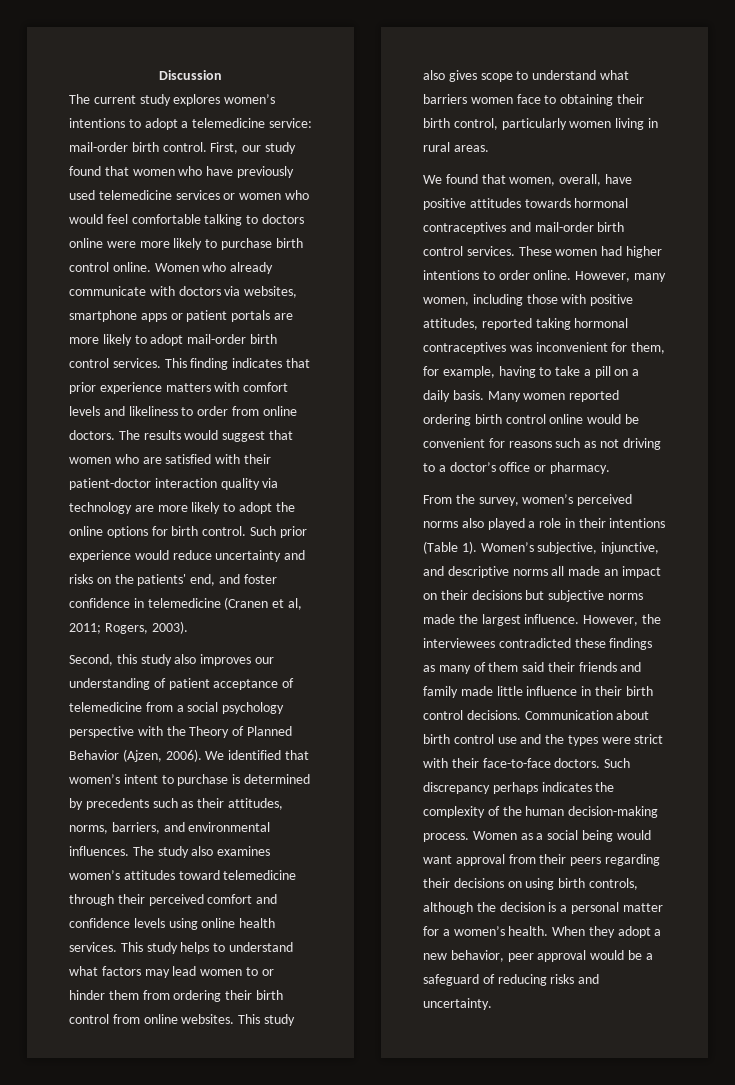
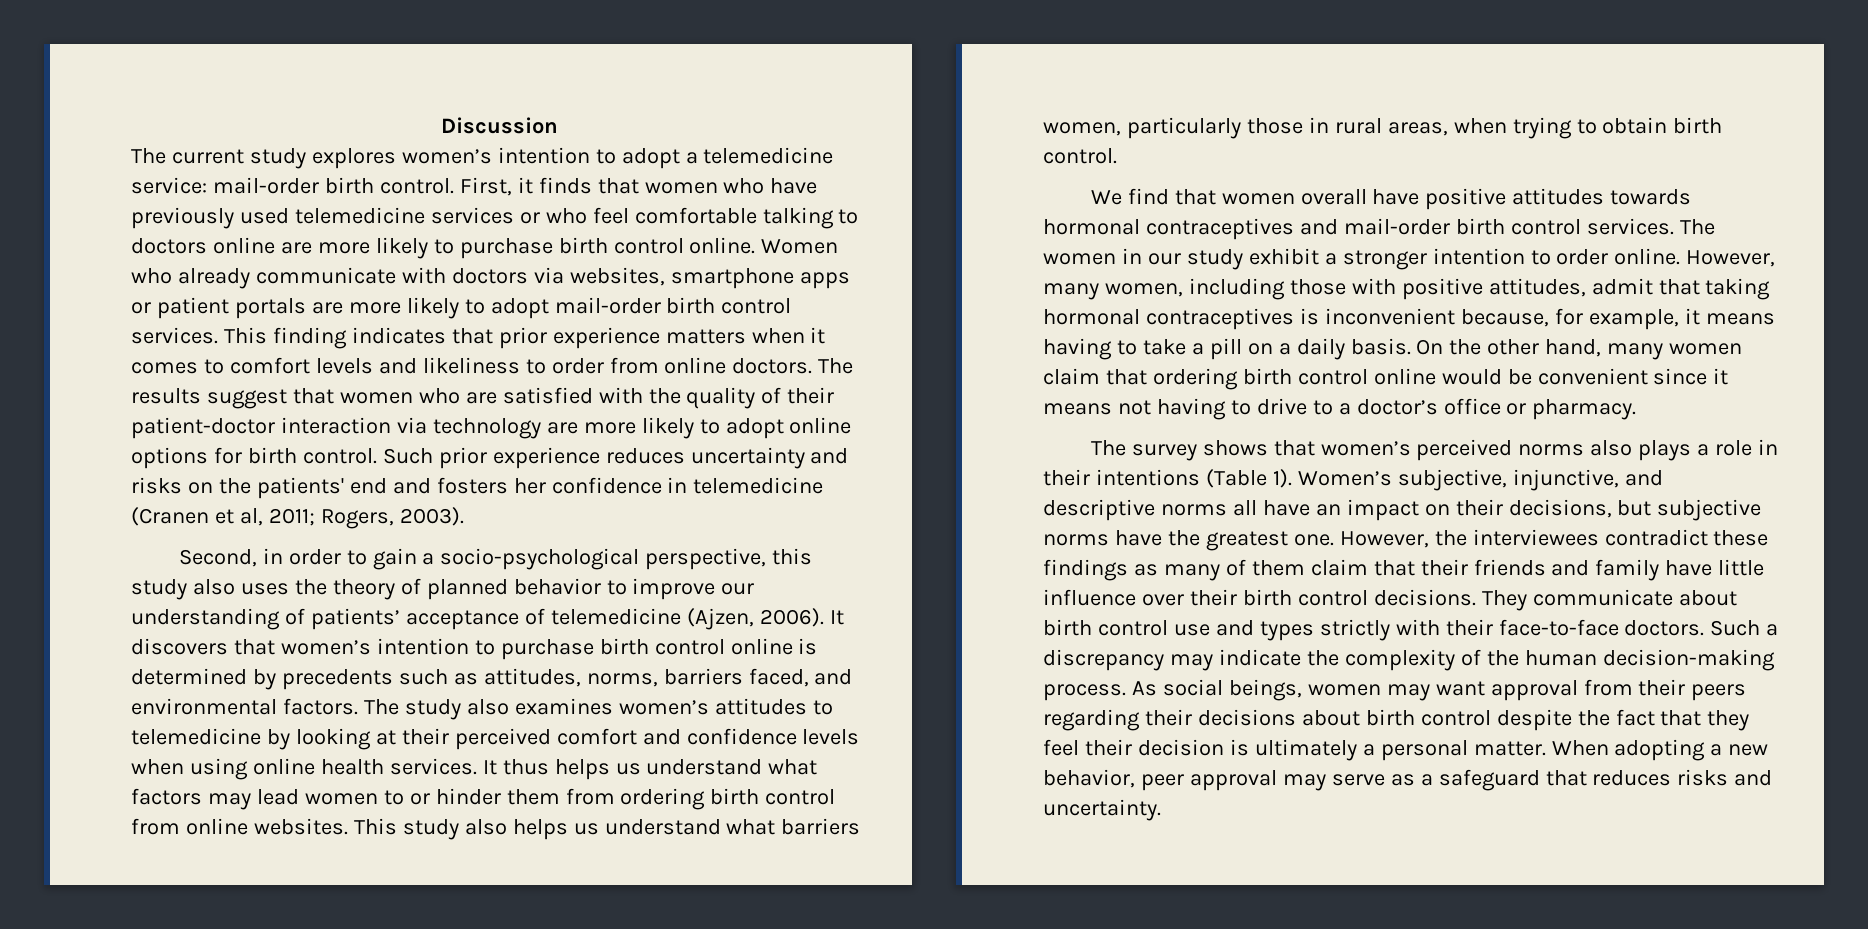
- The current study explores women’s intentions to adopt a telemedicine service: mail-order birth control.
+ The current study explores women’s intention to adopt a telemedicine service: mail-order birth control.
- First, our study found that women who have previously used telemedicine services or women who would feel comfortable talking to doctors online were more likely to purchase birth control online.
+ First, it finds that women who have previously used telemedicine services or who feel comfortable talking to doctors online are more likely to purchase birth control online.
- This finding indicates that prior experience matters with comfort levels and likeliness to order from online doctors.
+ This finding indicates that prior experience matters when it comes to comfort levels and likeliness to order from online doctors.
- The results would suggest that women who are satisfied with their patient-doctor interaction quality via technology are more likely to adopt the online options for birth control.
+ The results suggest that women who are satisfied with the quality of their patient-doctor interaction via technology are more likely to adopt online options for birth control.
- Such prior experience would reduce uncertainty and risks on the patients' end, and foster confidence in telemedicine (Cranen et al, 2011; Rogers, 2003).
+ Such prior experience reduces uncertainty and risks on the patients' end and fosters her confidence in telemedicine (Cranen et al, 2011; Rogers, 2003).
- Second, this study also improves our understanding of patient acceptance of telemedicine from a social psychology perspective with the Theory of Planned Behavior (Ajzen, 2006). We identified that women’s intent to purchase is determined by precedents such as their attitudes, norms, barriers, and environmental influences.
+ Second, in order to gain a socio-psychological perspective, this study also uses the theory of planned behavior to improve our understanding of patients’ acceptance of telemedicine (Ajzen, 2006). It discovers that women’s intention to purchase birth control online is determined by precedents such as attitudes, norms, barriers faced, and environmental factors.
- The study also examines women’s attitudes toward telemedicine through their perceived comfort and confidence levels using online health services.
+ The study also examines women’s attitudes to telemedicine by looking at their perceived comfort and confidence levels when using online health services.
- This study helps to understand what factors may lead women to or hinder them from ordering their birth control from online websites.
+ It thus helps us understand what factors may lead women to or hinder them from ordering birth control from online websites.
- This study also gives scope to understand what barriers women face to obtaining their birth control, particularly women living in rural areas.
- We found that women, overall, have positive attitudes towards hormonal contraceptives and mail-order birth control services.
+ This study also helps us understand what barriers women, particularly those in rural areas, when trying to obtain birth control.
+ We find that women overall have positive attitudes towards hormonal contraceptives and mail-order birth control services.
- These women had higher intentions to order online.
+ The women in our study exhibit a stronger intention to order online.
- However, many women, including those with positive attitudes, reported taking hormonal contraceptives was inconvenient for them, for example, having to take a pill on a daily basis.
+ However, many women, including those with positive attitudes, admit that taking hormonal contraceptives is inconvenient because, for example, it means having to take a pill on a daily basis.
- Many women reported ordering birth control online would be convenient for reasons such as not driving to a doctor’s office or pharmacy.
+ On the other hand, many women claim that ordering birth control online would be convenient since it means not having to drive to a doctor’s office or pharmacy.
- From the survey, women’s perceived norms also played a role in their intentions (Table 1).
+ The survey shows that women’s perceived norms also plays a role in their intentions (Table 1).
- Women’s subjective, injunctive, and descriptive norms all made an impact on their decisions but subjective norms made the largest influence.
+ Women’s subjective, injunctive, and descriptive norms all have an impact on their decisions, but subjective norms have the greatest one.
- However, the interviewees contradicted these findings as many of them said their friends and family made little influence in their birth control decisions.
+ However, the interviewees contradict these findings as many of them claim that their friends and family have little influence over their birth control decisions.
- Communication about birth control use and the types were strict with their face-to-face doctors.
+ They communicate about birth control use and types strictly with their face-to-face doctors.
- Such discrepancy perhaps indicates the complexity of the human decision-making process.
+ Such a discrepancy may indicate the complexity of the human decision-making process.
- Women as a social being would want approval from their peers regarding their decisions on using birth controls, although the decision is a personal matter for a women’s health. When they adopt a new behavior, peer approval would be a safeguard of reducing risks and uncertainty.
+ As social beings, women may want approval from their peers regarding their decisions about birth control despite the fact that they feel their decision is ultimately a personal matter. When adopting a new behavior, peer approval may serve as a safeguard that reduces risks and uncertainty.

